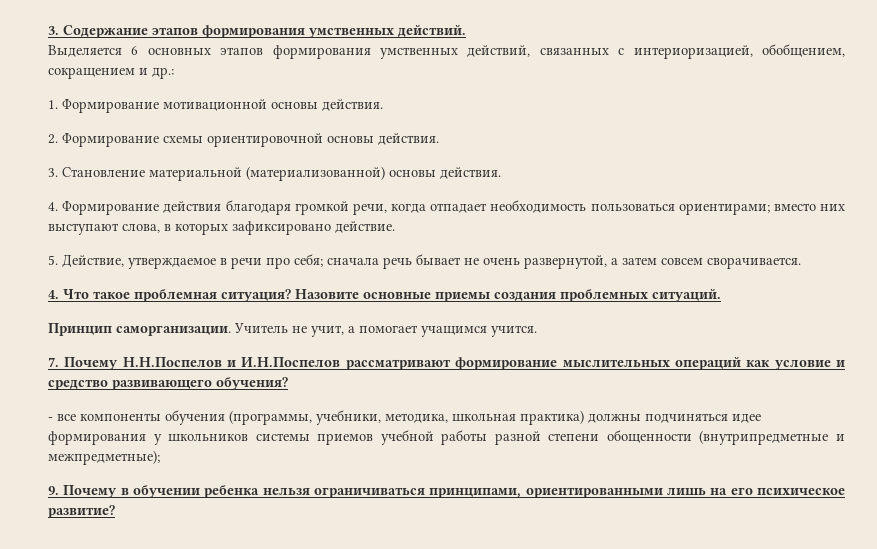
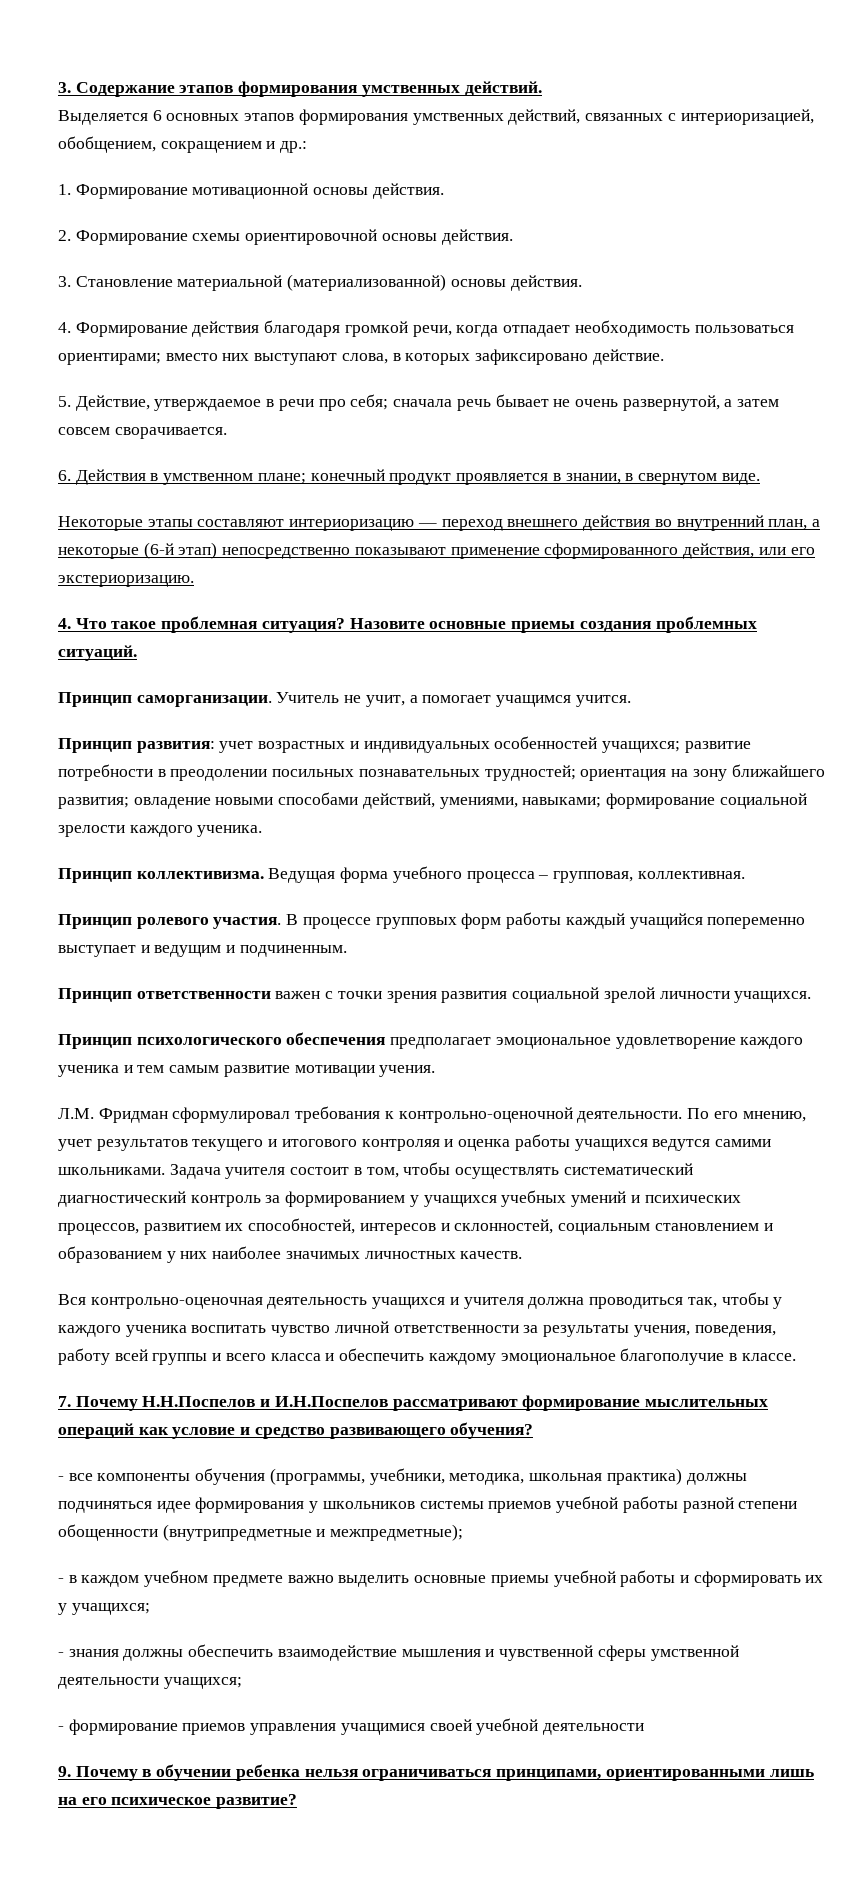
+ 6. Действия в умственном плане; конечный продукт проявляется в знании, в свернутом виде.
+ Некоторые этапы составляют интериоризацию — переход внешнего действия во внутренний план, а некоторые (6-й этап) непосредственно показывают применение сформированного действия, или его экстериоризацию.
+ Принцип развития: учет возрастных и индивидуальных особенностей учащихся; развитие потребности в преодолении посильных познавательных трудностей; ориентация на зону ближайшего развития; овладение новыми способами действий, умениями, навыками; формирование социальной зрелости каждого ученика.
+ Принцип коллективизма. Ведущая форма учебного процесса – групповая, коллективная.
+ Принцип ролевого участия. В процессе групповых форм работы каждый учащийся попеременно выступает и ведущим и подчиненным.
+ Принцип ответственности важен с точки зрения развития социальной зрелой личности учащихся.
+ Принцип психологического обеспечения предполагает эмоциональное удовлетворение каждого ученика и тем самым развитие мотивации учения.
+ Л.М. Фридман сформулировал требования к контрольно-оценочной деятельности. По его мнению, учет результатов текущего и итогового контроляя и оценка работы учащихся ведутся самими школьниками. Задача учителя состоит в том, чтобы осуществлять систематический диагностический контроль за формированием у учащихся учебных умений и психических процессов, развитием их способностей, интересов и склонностей, социальным становлением и образованием у них наиболее значимых личностных качеств.
+ Вся контрольно-оценочная деятельность учащихся и учителя должна проводиться так, чтобы у каждого ученика воспитать чувство личной ответственности за результаты учения, поведения, работу всей группы и всего класса и обеспечить каждому эмоциональное благополучие в классе.
+ - в каждом учебном предмете важно выделить основные приемы учебной работы и сформировать их у учащихся;
+ - знания должны обеспечить взаимодействие мышления и чувственной сферы умственной деятельности учащихся;
+ - формирование приемов управления учащимися своей учебной деятельности

